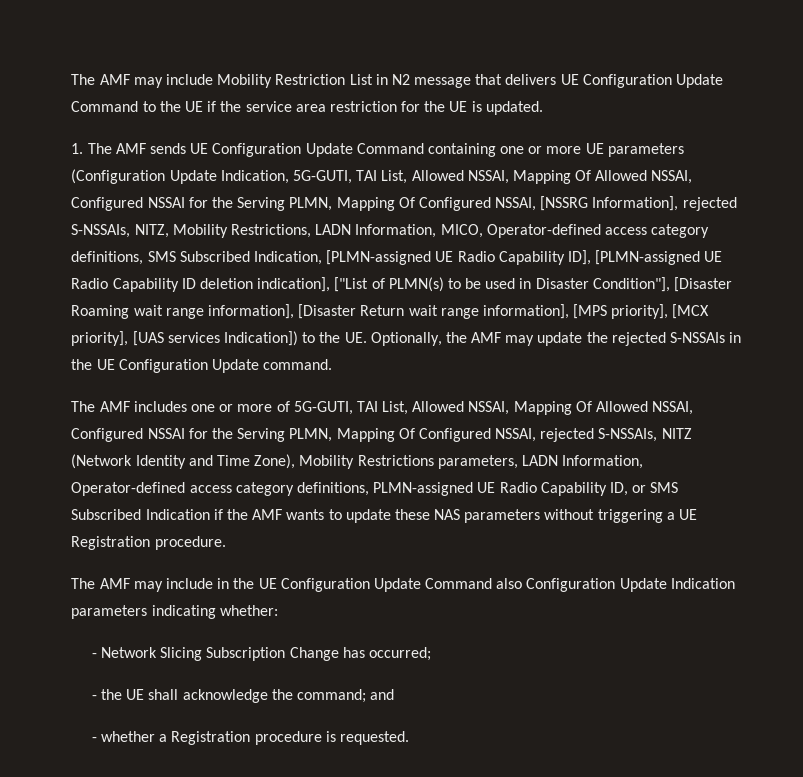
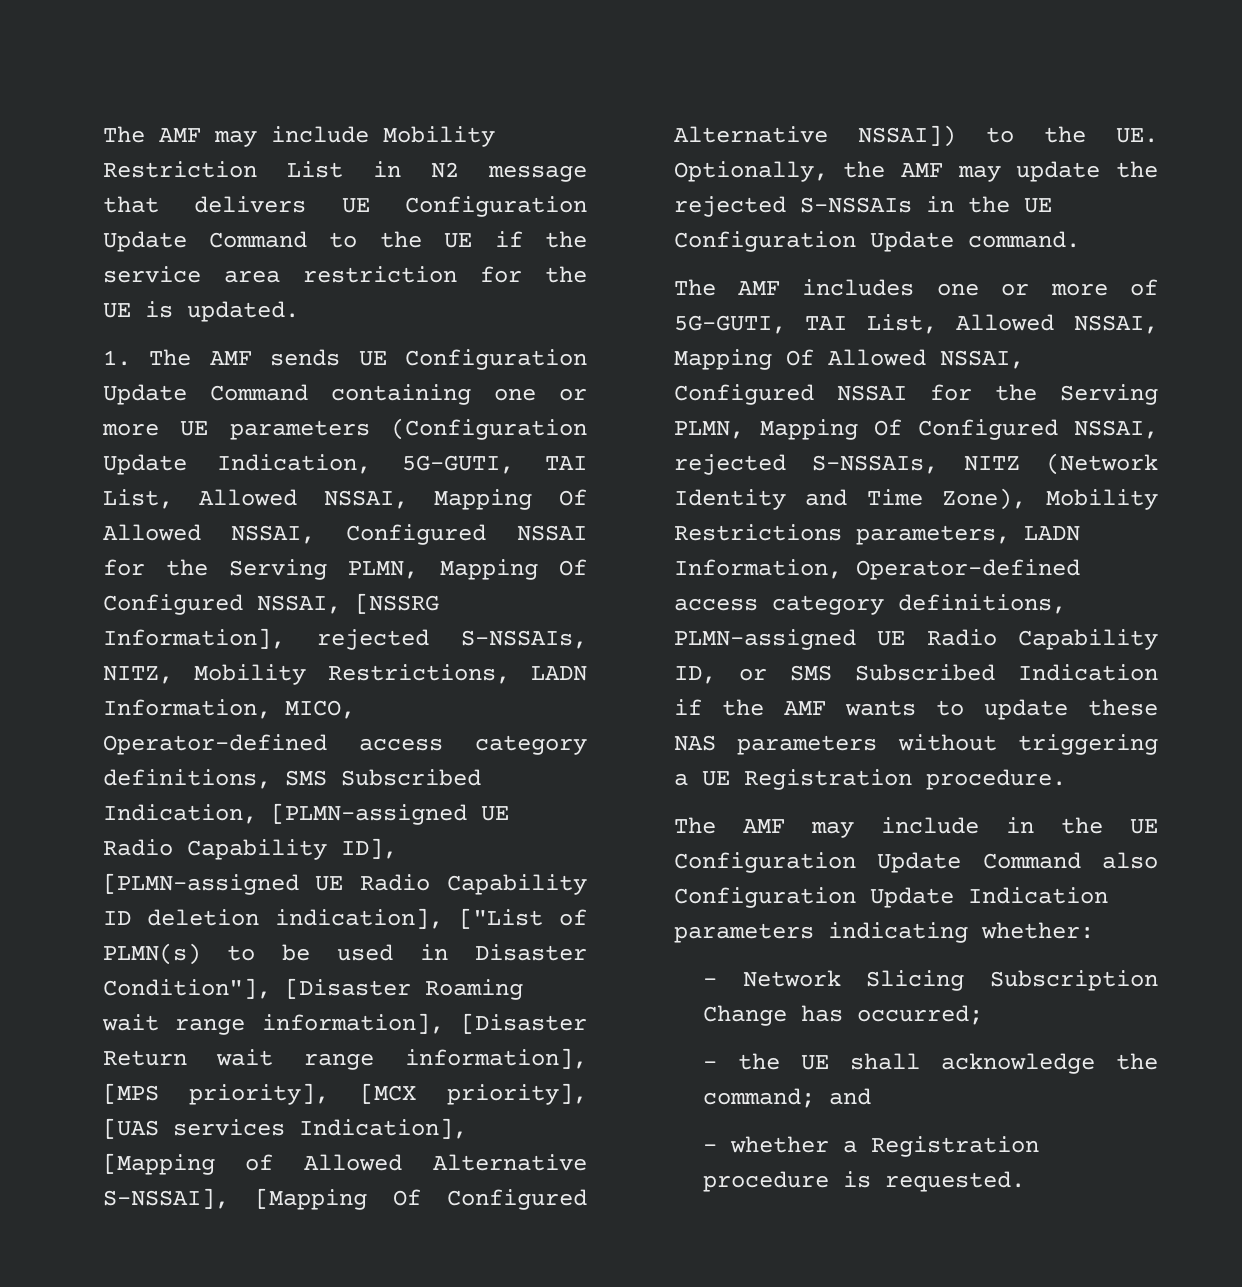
- 1. The AMF sends UE Configuration Update Command containing one or more UE parameters (Configuration Update Indication, 5G-GUTI, TAI List, Allowed NSSAI, Mapping Of Allowed NSSAI, Configured NSSAI for the Serving PLMN, Mapping Of Configured NSSAI, [NSSRG Information], rejected S-NSSAIs, NITZ, Mobility Restrictions, LADN Information, MICO, Operator-defined access category definitions, SMS Subscribed Indication, [PLMN-assigned UE Radio Capability ID], [PLMN-assigned UE Radio Capability ID deletion indication], ["List of PLMN(s) to be used in Disaster Condition"], [Disaster Roaming wait range information], [Disaster Return wait range information], [MPS priority], [MCX priority], [UAS services Indication]) to the UE. Optionally, the AMF may update the rejected S-NSSAIs in the UE Configuration Update command.
+ 1. The AMF sends UE Configuration Update Command containing one or more UE parameters (Configuration Update Indication, 5G-GUTI, TAI List, Allowed NSSAI, Mapping Of Allowed NSSAI, Configured NSSAI for the Serving PLMN, Mapping Of Configured NSSAI, [NSSRG Information], rejected S-NSSAIs, NITZ, Mobility Restrictions, LADN Information, MICO, Operator-defined access category definitions, SMS Subscribed Indication, [PLMN-assigned UE Radio Capability ID], [PLMN-assigned UE Radio Capability ID deletion indication], ["List of PLMN(s) to be used in Disaster Condition"], [Disaster Roaming wait range information], [Disaster Return wait range information], [MPS priority], [MCX priority], [UAS services Indication], [Mapping of Allowed Alternative S-NSSAI], [Mapping Of Configured Alternative NSSAI]) to the UE. Optionally, the AMF may update the rejected S-NSSAIs in the UE Configuration Update command.

